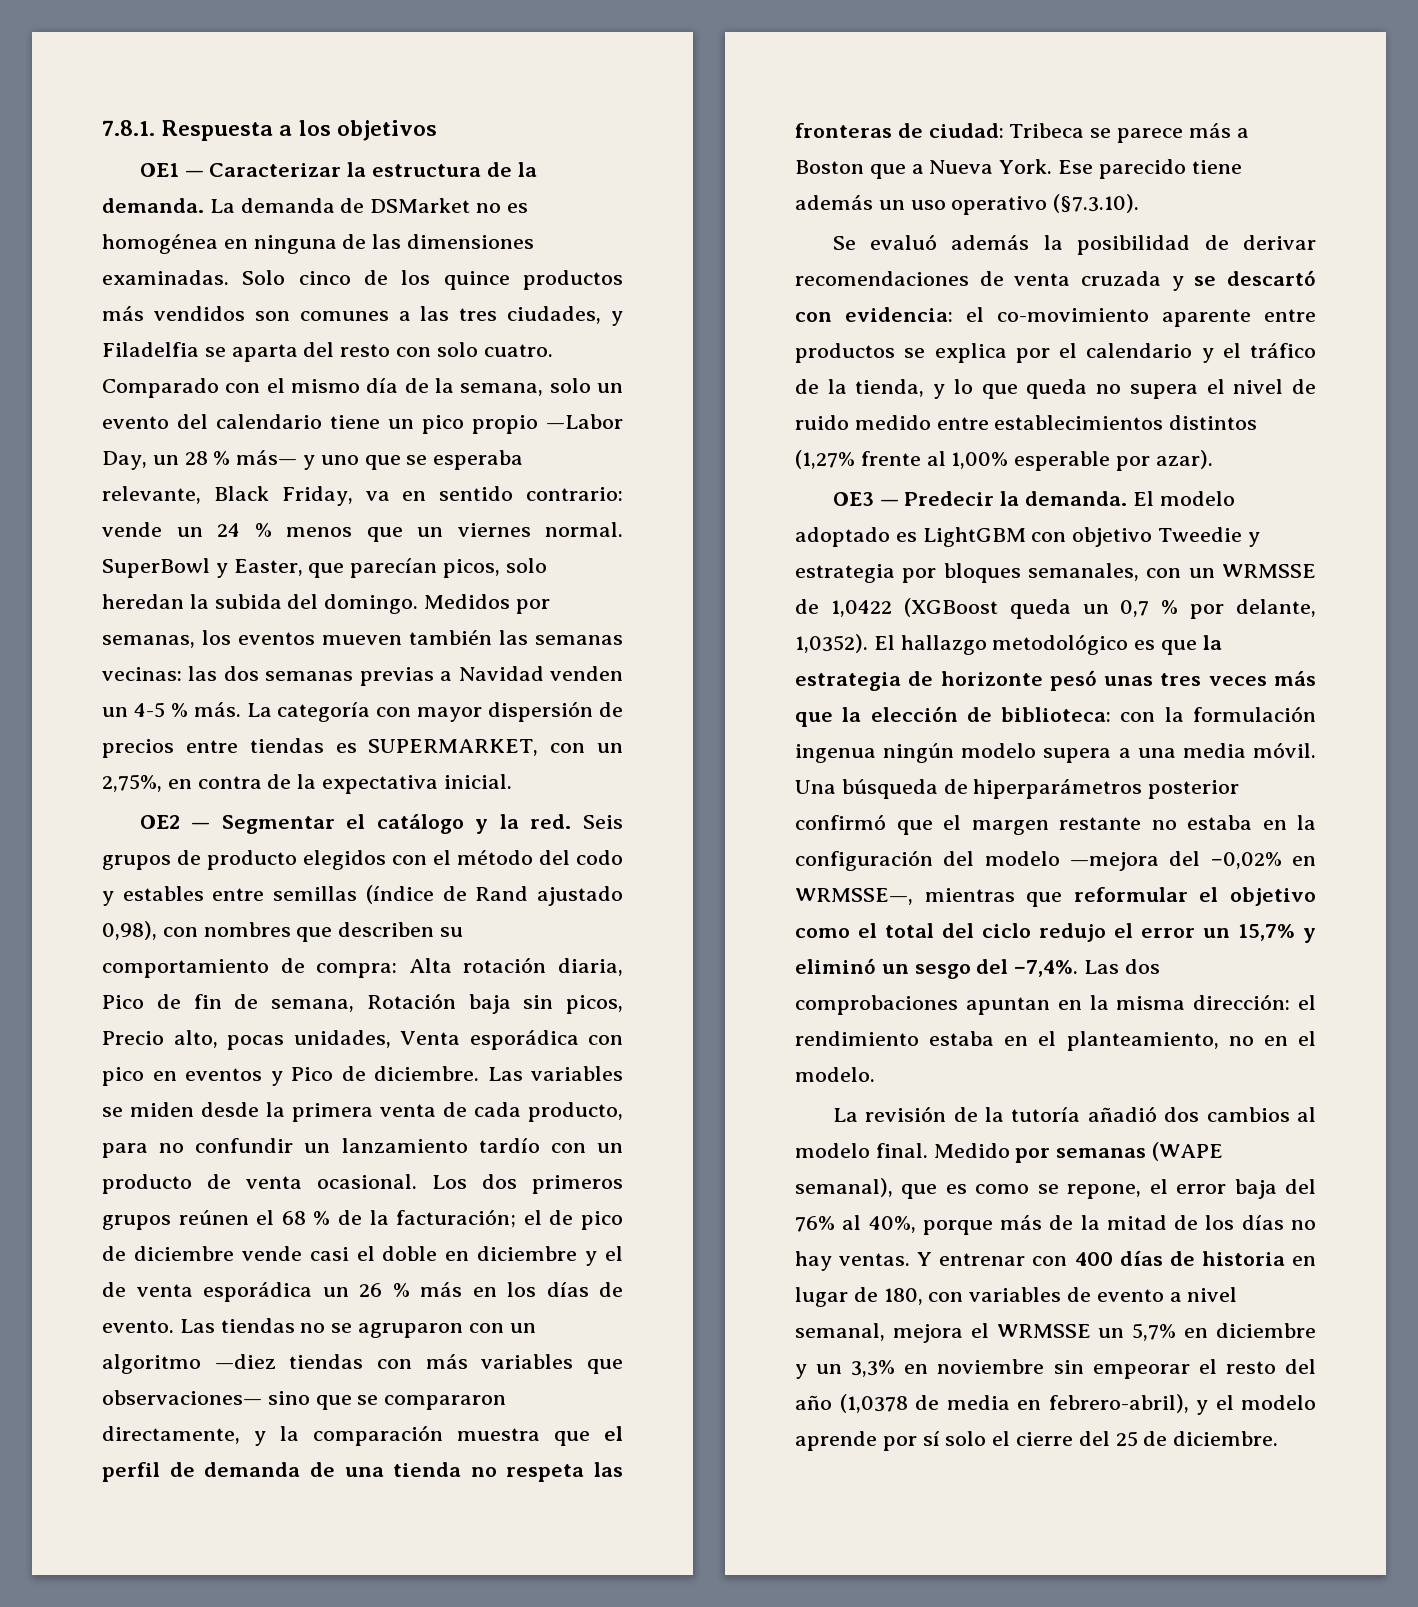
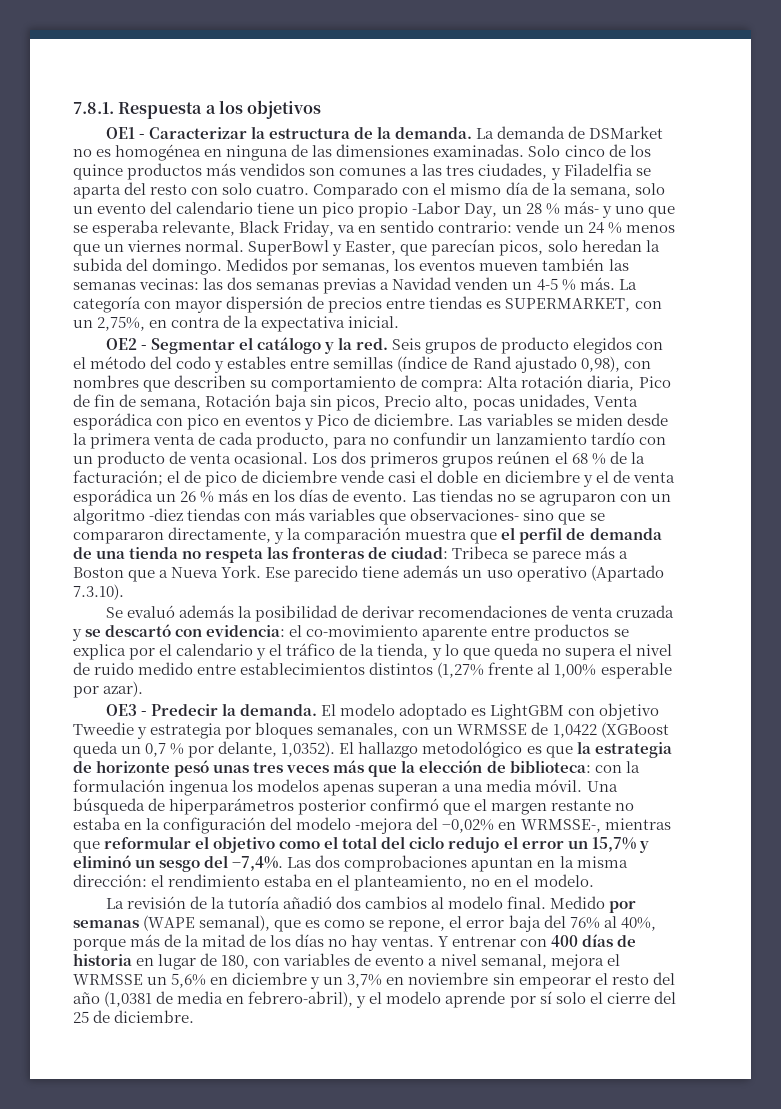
- OE1 — Caracterizar la estructura de la demanda.
+ OE1 - Caracterizar la estructura de la demanda.
- Comparado con el mismo día de la semana, solo un evento del calendario tiene un pico propio —Labor Day, un 28 % más— y uno que se esperaba relevante, Black Friday, va en sentido contrario: vende un 24 % menos que un viernes normal.
+ Comparado con el mismo día de la semana, solo un evento del calendario tiene un pico propio -Labor Day, un 28 % más- y uno que se esperaba relevante, Black Friday, va en sentido contrario: vende un 24 % menos que un viernes normal.
- OE2 — Segmentar el catálogo y la red.
+ OE2 - Segmentar el catálogo y la red.
- Las tiendas no se agruparon con un algoritmo —diez tiendas con más variables que observaciones— sino que se compararon directamente, y la comparación muestra que el perfil de demanda de una tienda no respeta las fronteras de ciudad: Tribeca se parece más a Boston que a Nueva York.
+ Las tiendas no se agruparon con un algoritmo -diez tiendas con más variables que observaciones- sino que se compararon directamente, y la comparación muestra que el perfil de demanda de una tienda no respeta las fronteras de ciudad: Tribeca se parece más a Boston que a Nueva York.
- Ese parecido tiene además un uso operativo (§7.3.10).
+ Ese parecido tiene además un uso operativo (Apartado 7.3.10).
- OE3 — Predecir la demanda.
+ OE3 - Predecir la demanda.
- El hallazgo metodológico es que la estrategia de horizonte pesó unas tres veces más que la elección de biblioteca: con la formulación ingenua ningún modelo supera a una media móvil.
+ El hallazgo metodológico es que la estrategia de horizonte pesó unas tres veces más que la elección de biblioteca: con la formulación ingenua los modelos apenas superan a una media móvil.
- Una búsqueda de hiperparámetros posterior confirmó que el margen restante no estaba en la configuración del modelo —mejora del −0,02% en WRMSSE—, mientras que reformular el objetivo como el total del ciclo redujo el error un 15,7% y eliminó un sesgo del −7,4%.
+ Una búsqueda de hiperparámetros posterior confirmó que el margen restante no estaba en la configuración del modelo -mejora del −0,02% en WRMSSE-, mientras que reformular el objetivo como el total del ciclo redujo el error un 15,7% y eliminó un sesgo del −7,4%.
- Y entrenar con 400 días de historia en lugar de 180, con variables de evento a nivel semanal, mejora el WRMSSE un 5,7% en diciembre y un 3,3% en noviembre sin empeorar el resto del año (1,0378 de media en febrero-abril), y el modelo aprende por sí solo el cierre del 25 de diciembre.
+ Y entrenar con 400 días de historia en lugar de 180, con variables de evento a nivel semanal, mejora el WRMSSE un 5,6% en diciembre y un 3,7% en noviembre sin empeorar el resto del año (1,0381 de media en febrero-abril), y el modelo aprende por sí solo el cierre del 25 de diciembre.

